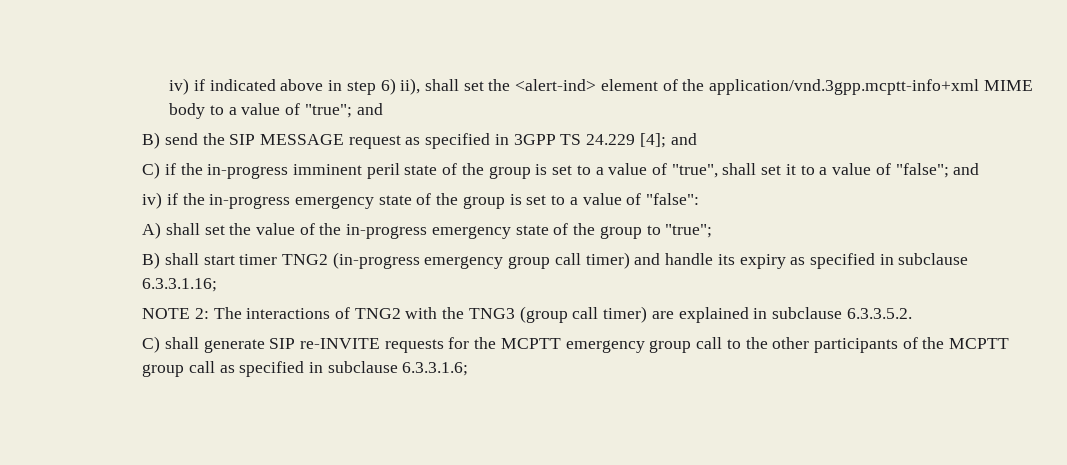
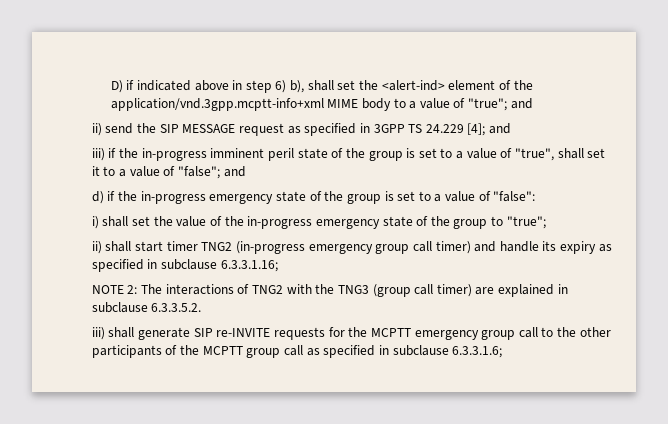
- iv) if indicated above in step 6) ii), shall set the <alert-ind> element of the application/vnd.3gpp.mcptt-info+xml MIME body to a value of "true"; and
+ D) if indicated above in step 6) b), shall set the <alert-ind> element of the application/vnd.3gpp.mcptt-info+xml MIME body to a value of "true"; and
- B) send the SIP MESSAGE request as specified in 3GPP TS 24.229 [4]; and
+ ii) send the SIP MESSAGE request as specified in 3GPP TS 24.229 [4]; and
- C) if the in-progress imminent peril state of the group is set to a value of "true", shall set it to a value of "false"; and
+ iii) if the in-progress imminent peril state of the group is set to a value of "true", shall set it to a value of "false"; and
- iv) if the in-progress emergency state of the group is set to a value of "false":
+ d) if the in-progress emergency state of the group is set to a value of "false":
- A) shall set the value of the in-progress emergency state of the group to "true";
+ i) shall set the value of the in-progress emergency state of the group to "true";
- B) shall start timer TNG2 (in-progress emergency group call timer) and handle its expiry as specified in subclause 6.3.3.1.16;
+ ii) shall start timer TNG2 (in-progress emergency group call timer) and handle its expiry as specified in subclause 6.3.3.1.16;
- C) shall generate SIP re-INVITE requests for the MCPTT emergency group call to the other participants of the MCPTT group call as specified in subclause 6.3.3.1.6;
+ iii) shall generate SIP re-INVITE requests for the MCPTT emergency group call to the other participants of the MCPTT group call as specified in subclause 6.3.3.1.6;

